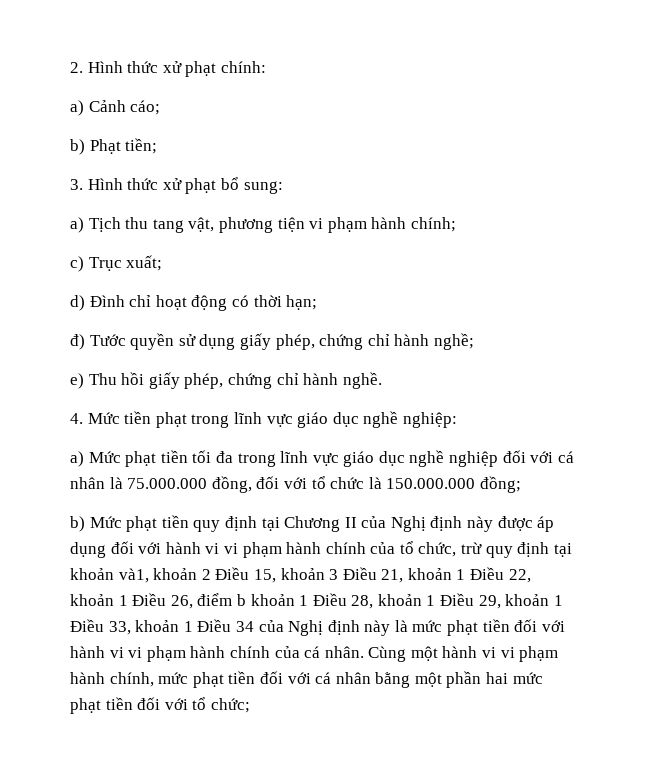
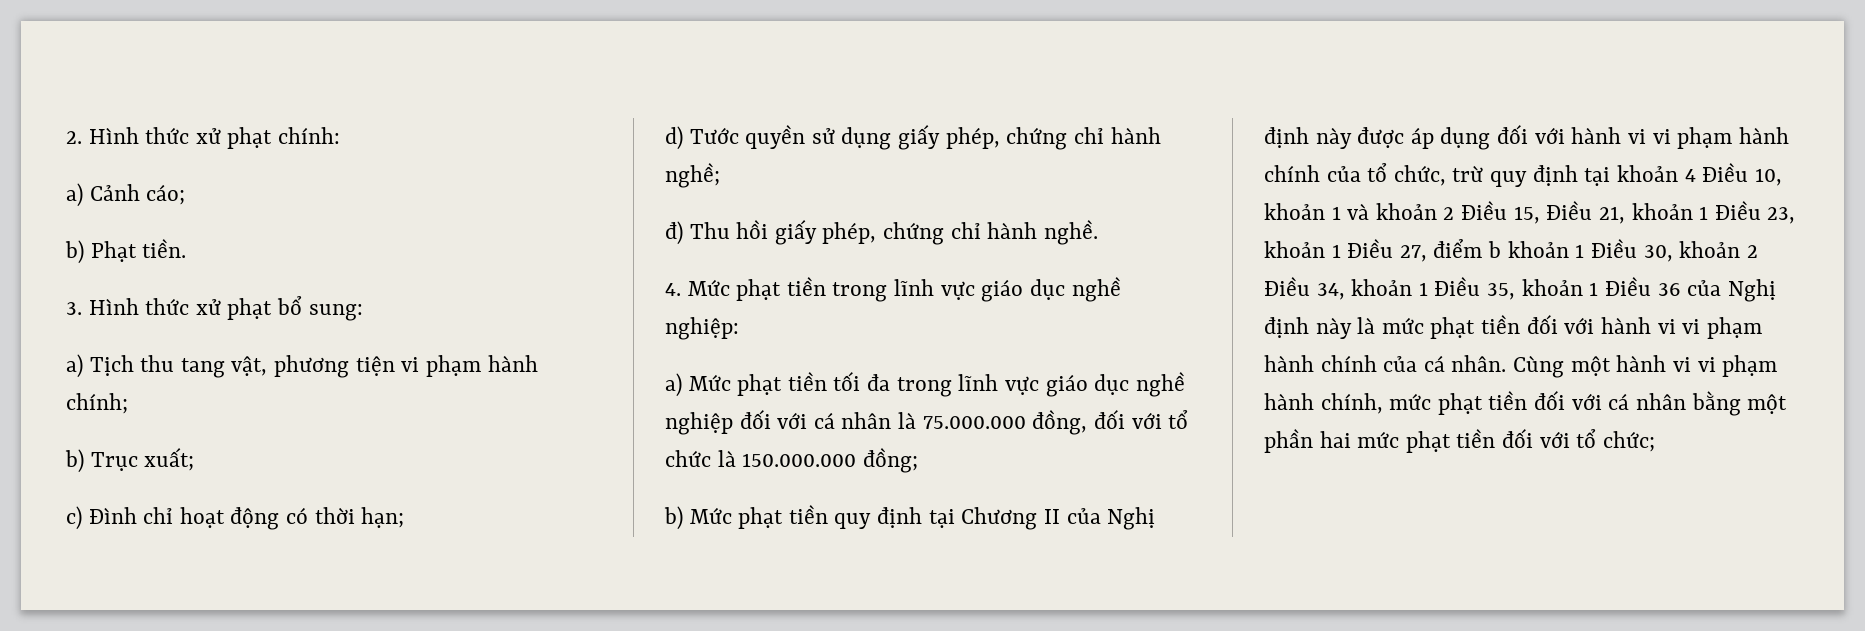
- b) Phạt tiền;
+ b) Phạt tiền.
- c) Trục xuất;
+ b) Trục xuất;
- d) Đình chỉ hoạt động có thời hạn;
+ c) Đình chỉ hoạt động có thời hạn;
- đ) Tước quyền sử dụng giấy phép, chứng chỉ hành nghề;
+ d) Tước quyền sử dụng giấy phép, chứng chỉ hành nghề;
- e) Thu hồi giấy phép, chứng chỉ hành nghề.
+ đ) Thu hồi giấy phép, chứng chỉ hành nghề.
- 4. Mức tiền phạt trong lĩnh vực giáo dục nghề nghiệp:
+ 4. Mức phạt tiền trong lĩnh vực giáo dục nghề nghiệp:
- b) Mức phạt tiền quy định tại Chương II của Nghị định này được áp dụng đối với hành vi vi phạm hành chính của tổ chức, trừ quy định tại khoản và1, khoản 2 Điều 15, khoản 3 Điều 21, khoản 1 Điều 22, khoản 1 Điều 26, điểm b khoản 1 Điều 28, khoản 1 Điều 29, khoản 1 Điều 33, khoản 1 Điều 34 của Nghị định này là mức phạt tiền đối với hành vi vi phạm hành chính của cá nhân.
+ b) Mức phạt tiền quy định tại Chương II của Nghị định này được áp dụng đối với hành vi vi phạm hành chính của tổ chức, trừ quy định tại khoản 4 Điều 10, khoản 1 và khoản 2 Điều 15, Điều 21, khoản 1 Điều 23, khoản 1 Điều 27, điểm b khoản 1 Điều 30, khoản 2 Điều 34, khoản 1 Điều 35, khoản 1 Điều 36 của Nghị định này là mức phạt tiền đối với hành vi vi phạm hành chính của cá nhân.

